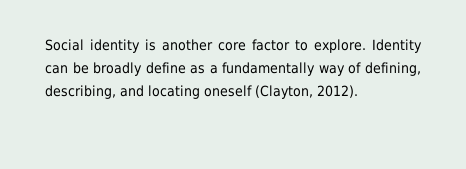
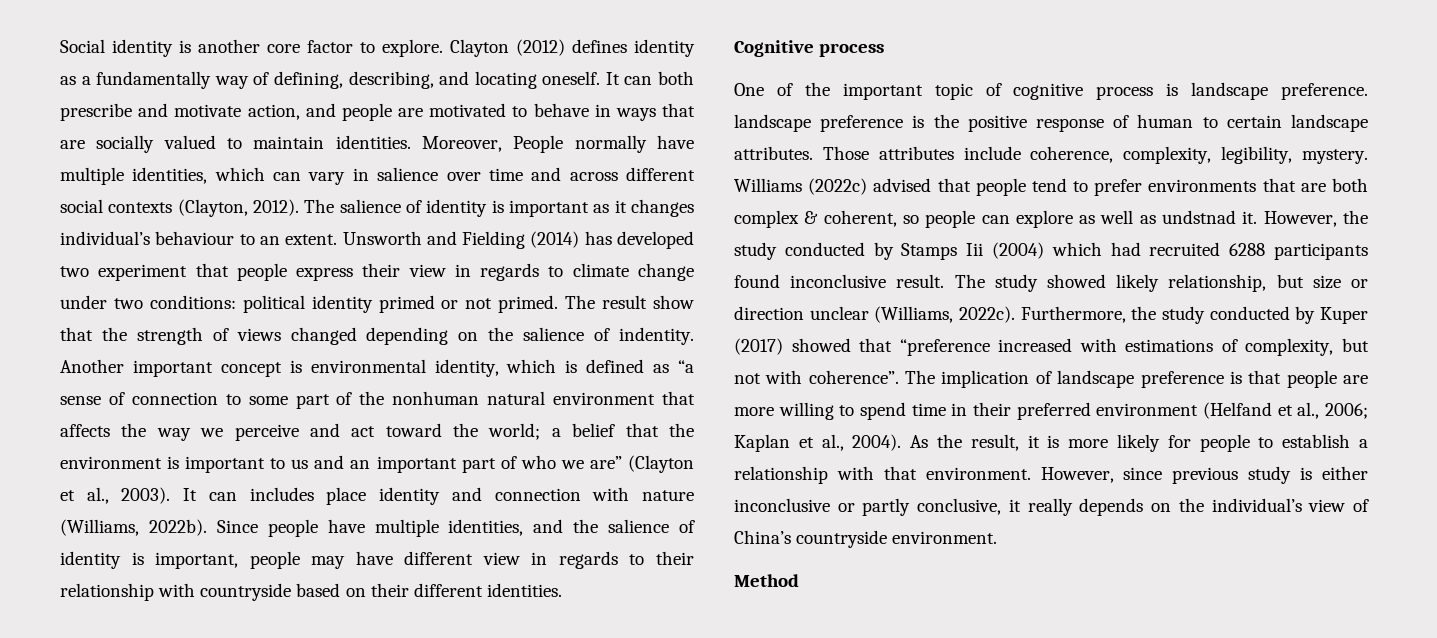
- Identity can be broadly define as a fundamentally way of defining, describing, and locating oneself (Clayton, 2012).
+ Clayton (2012) defines identity as a fundamentally way of defining, describing, and locating oneself. It can both prescribe and motivate action, and people are motivated to behave in ways that are socially valued to maintain identities. Moreover, People normally have multiple identities, which can vary in salience over time and across different social contexts (Clayton, 2012). The salience of identity is important as it changes individual’s behaviour to an extent. Unsworth and Fielding (2014) has developed two experiment that people express their view in regards to climate change under two conditions: political identity primed or not primed. The result show that the strength of views changed depending on the salience of indentity. Another important concept is environmental identity, which is defined as “a sense of connection to some part of the nonhuman natural environment that affects the way we perceive and act toward the world; a belief that the environment is important to us and an important part of who we are” (Clayton et al., 2003). It can includes place identity and connection with nature (Williams, 2022b). Since people have multiple identities, and the salience of identity is important, people may have different view in regards to their relationship with countryside based on their different identities.
+ Cognitive process
+ One of the important topic of cognitive process is landscape preference. landscape preference is the positive response of human to certain landscape attributes. Those attributes include coherence, complexity, legibility, mystery. Williams (2022c) advised that people tend to prefer environments that are both complex & coherent, so people can explore as well as undstnad it. However, the study conducted by Stamps Iii (2004) which had recruited 6288 participants found inconclusive result. The study showed likely relationship, but size or direction unclear (Williams, 2022c). Furthermore, the study conducted by Kuper (2017) showed that “preference increased with estimations of complexity, but not with coherence”. The implication of landscape preference is that people are more willing to spend time in their preferred environment (Helfand et al., 2006; Kaplan et al., 2004). As the result, it is more likely for people to establish a relationship with that environment. However, since previous study is either inconclusive or partly conclusive, it really depends on the individual’s view of China’s countryside environment.
+ Method

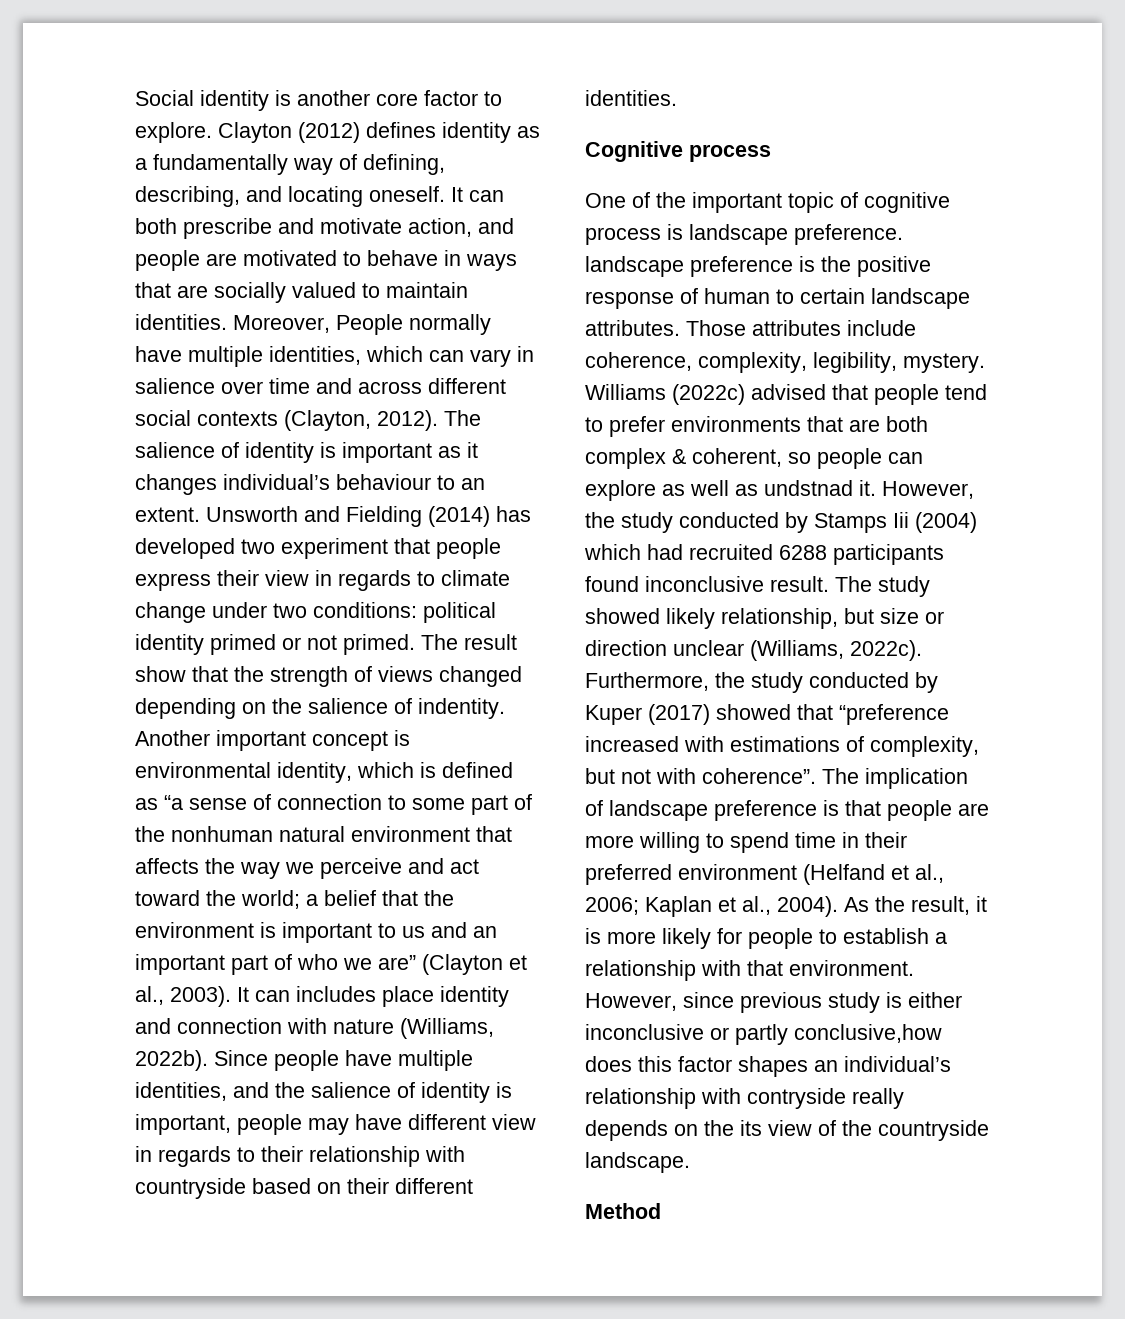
- However, since previous study is either inconclusive or partly conclusive, it really depends on the individual’s view of China’s countryside environment.
+ However, since previous study is either inconclusive or partly conclusive,how does this factor shapes an individual’s relationship with contryside really depends on the its view of the countryside landscape.

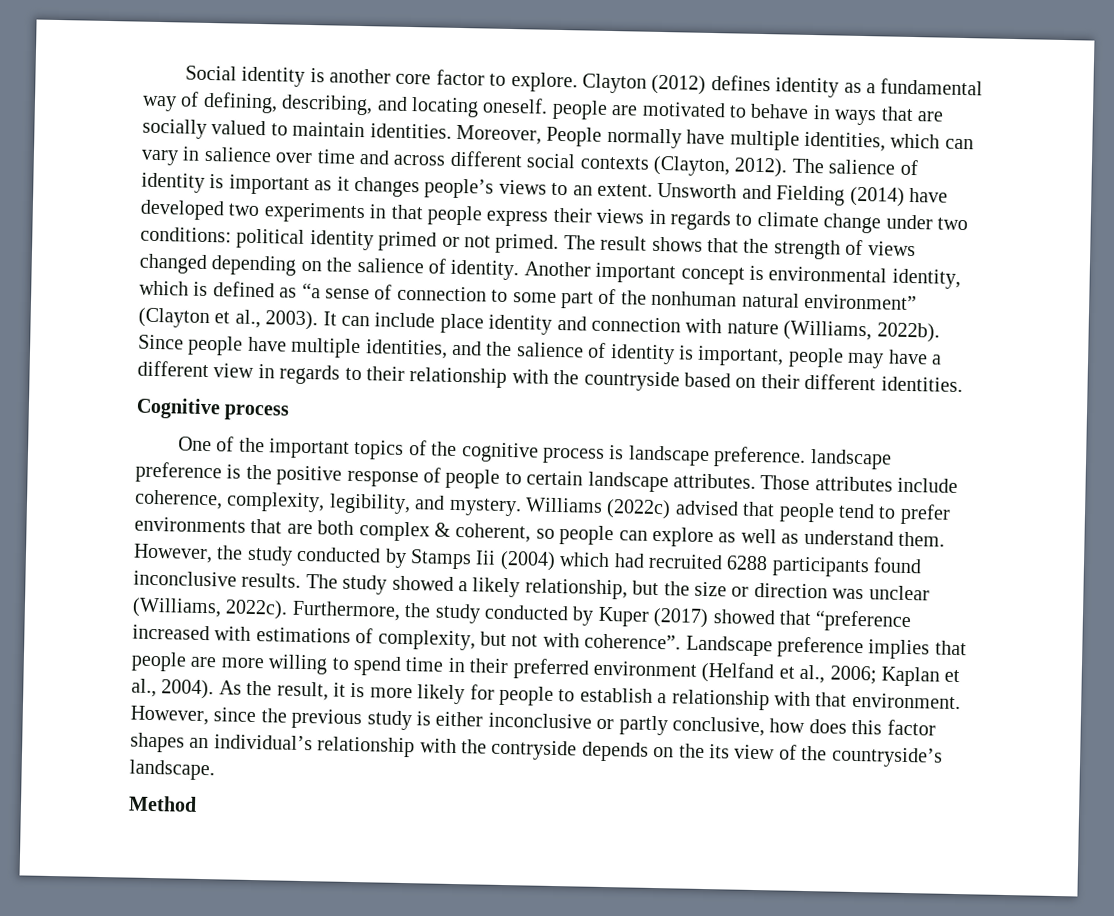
- Clayton (2012) defines identity as a fundamentally way of defining, describing, and locating oneself. It can both prescribe and motivate action, and people are motivated to behave in ways that are socially valued to maintain identities.
+ Clayton (2012) defines identity as a fundamental way of defining, describing, and locating oneself. people are motivated to behave in ways that are socially valued to maintain identities.
- The salience of identity is important as it changes individual’s behaviour to an extent.
+ The salience of identity is important as it changes people’s views to an extent.
- Unsworth and Fielding (2014) has developed two experiment that people express their view in regards to climate change under two conditions: political identity primed or not primed.
+ Unsworth and Fielding (2014) have developed two experiments in that people express their views in regards to climate change under two conditions: political identity primed or not primed.
- The result show that the strength of views changed depending on the salience of indentity.
+ The result shows that the strength of views changed depending on the salience of identity.
- Another important concept is environmental identity, which is defined as “a sense of connection to some part of the nonhuman natural environment that affects the way we perceive and act toward the world; a belief that the environment is important to us and an important part of who we are” (Clayton et al., 2003).
+ Another important concept is environmental identity, which is defined as “a sense of connection to some part of the nonhuman natural environment” (Clayton et al., 2003).
- It can includes place identity and connection with nature (Williams, 2022b).
+ It can include place identity and connection with nature (Williams, 2022b).
- Since people have multiple identities, and the salience of identity is important, people may have different view in regards to their relationship with countryside based on their different identities.
+ Since people have multiple identities, and the salience of identity is important, people may have a different view in regards to their relationship with the countryside based on their different identities.
- One of the important topic of cognitive process is landscape preference. landscape preference is the positive response of human to certain landscape attributes.
+ One of the important topics of the cognitive process is landscape preference. landscape preference is the positive response of people to certain landscape attributes.
- Those attributes include coherence, complexity, legibility, mystery.
+ Those attributes include coherence, complexity, legibility, and mystery.
- Williams (2022c) advised that people tend to prefer environments that are both complex & coherent, so people can explore as well as undstnad it.
+ Williams (2022c) advised that people tend to prefer environments that are both complex & coherent, so people can explore as well as understand them.
- However, the study conducted by Stamps Iii (2004) which had recruited 6288 participants found inconclusive result.
+ However, the study conducted by Stamps Iii (2004) which had recruited 6288 participants found inconclusive results.
- The study showed likely relationship, but size or direction unclear (Williams, 2022c).
+ The study showed a likely relationship, but the size or direction was unclear (Williams, 2022c).
- The implication of landscape preference is that people are more willing to spend time in their preferred environment (Helfand et al., 2006; Kaplan et al., 2004).
+ Landscape preference implies that people are more willing to spend time in their preferred environment (Helfand et al., 2006; Kaplan et al., 2004).
- However, since previous study is either inconclusive or partly conclusive,how does this factor shapes an individual’s relationship with contryside really depends on the its view of the countryside landscape.
+ However, since the previous study is either inconclusive or partly conclusive, how does this factor shapes an individual’s relationship with the contryside depends on the its view of the countryside’s landscape.

